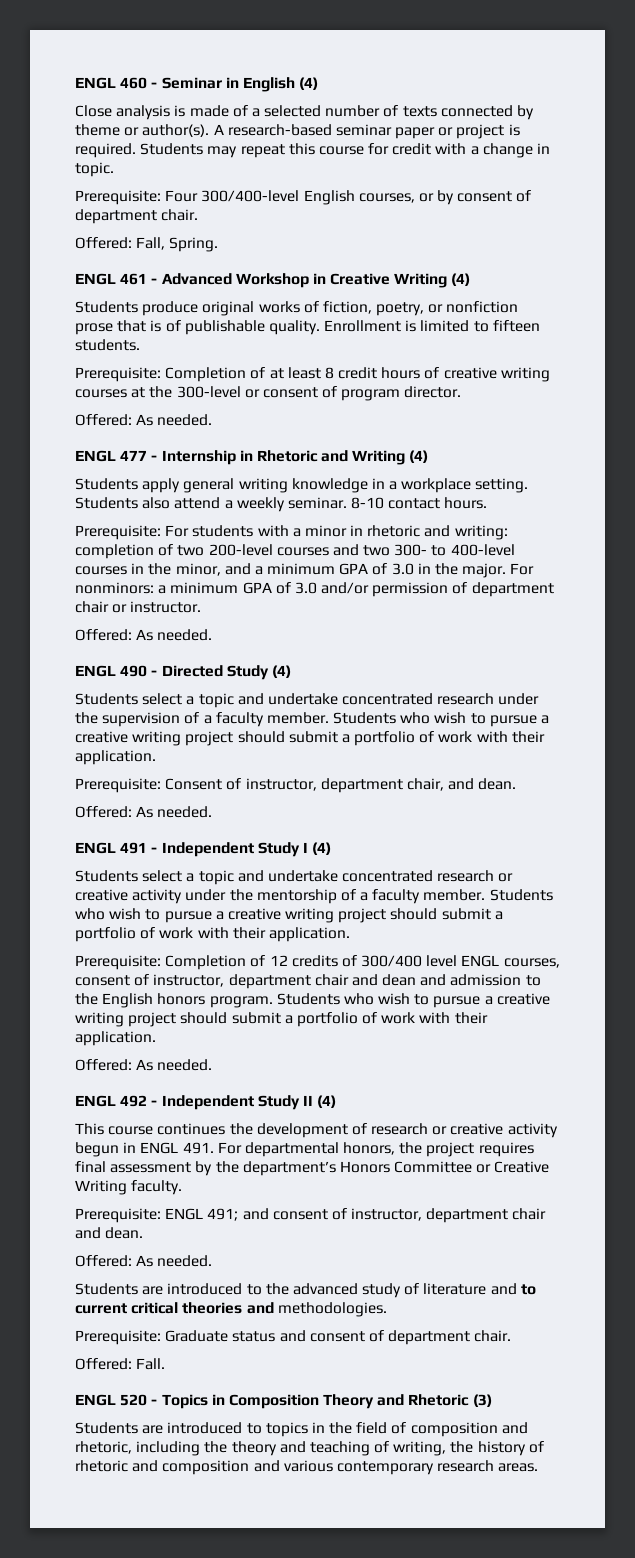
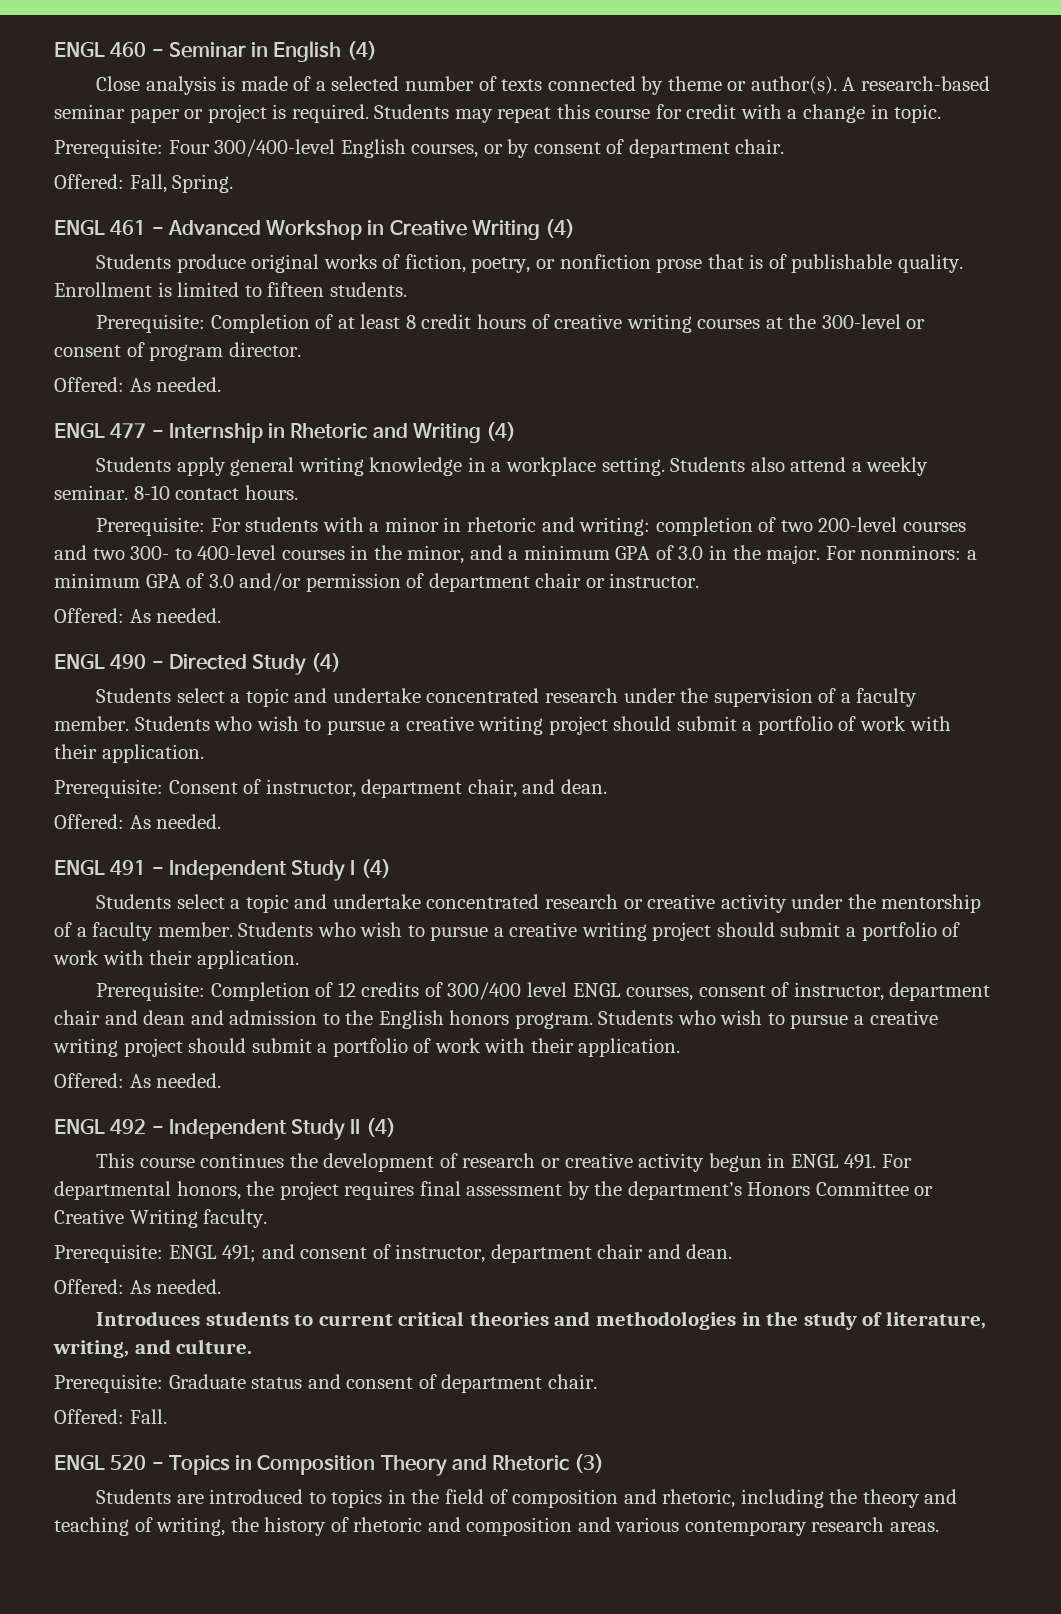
- Students are introduced to the advanced study of literature and to current critical theories and methodologies.
+ Introduces students to current critical theories and methodologies in the study of literature, writing, and culture.

